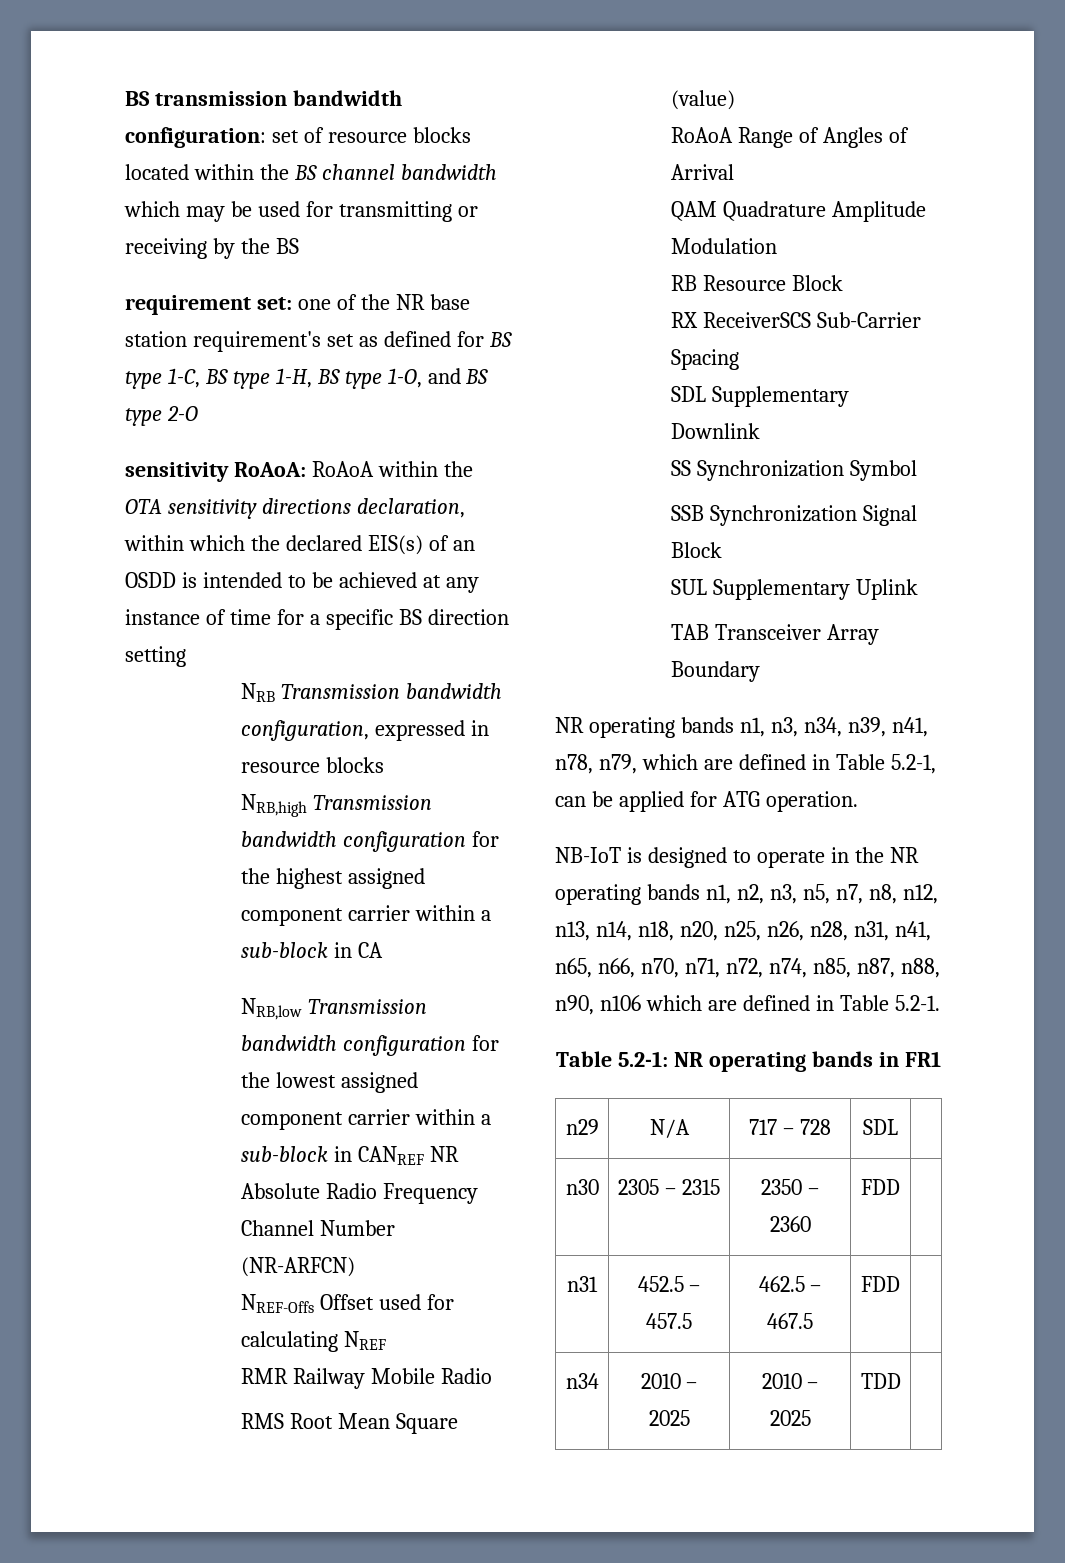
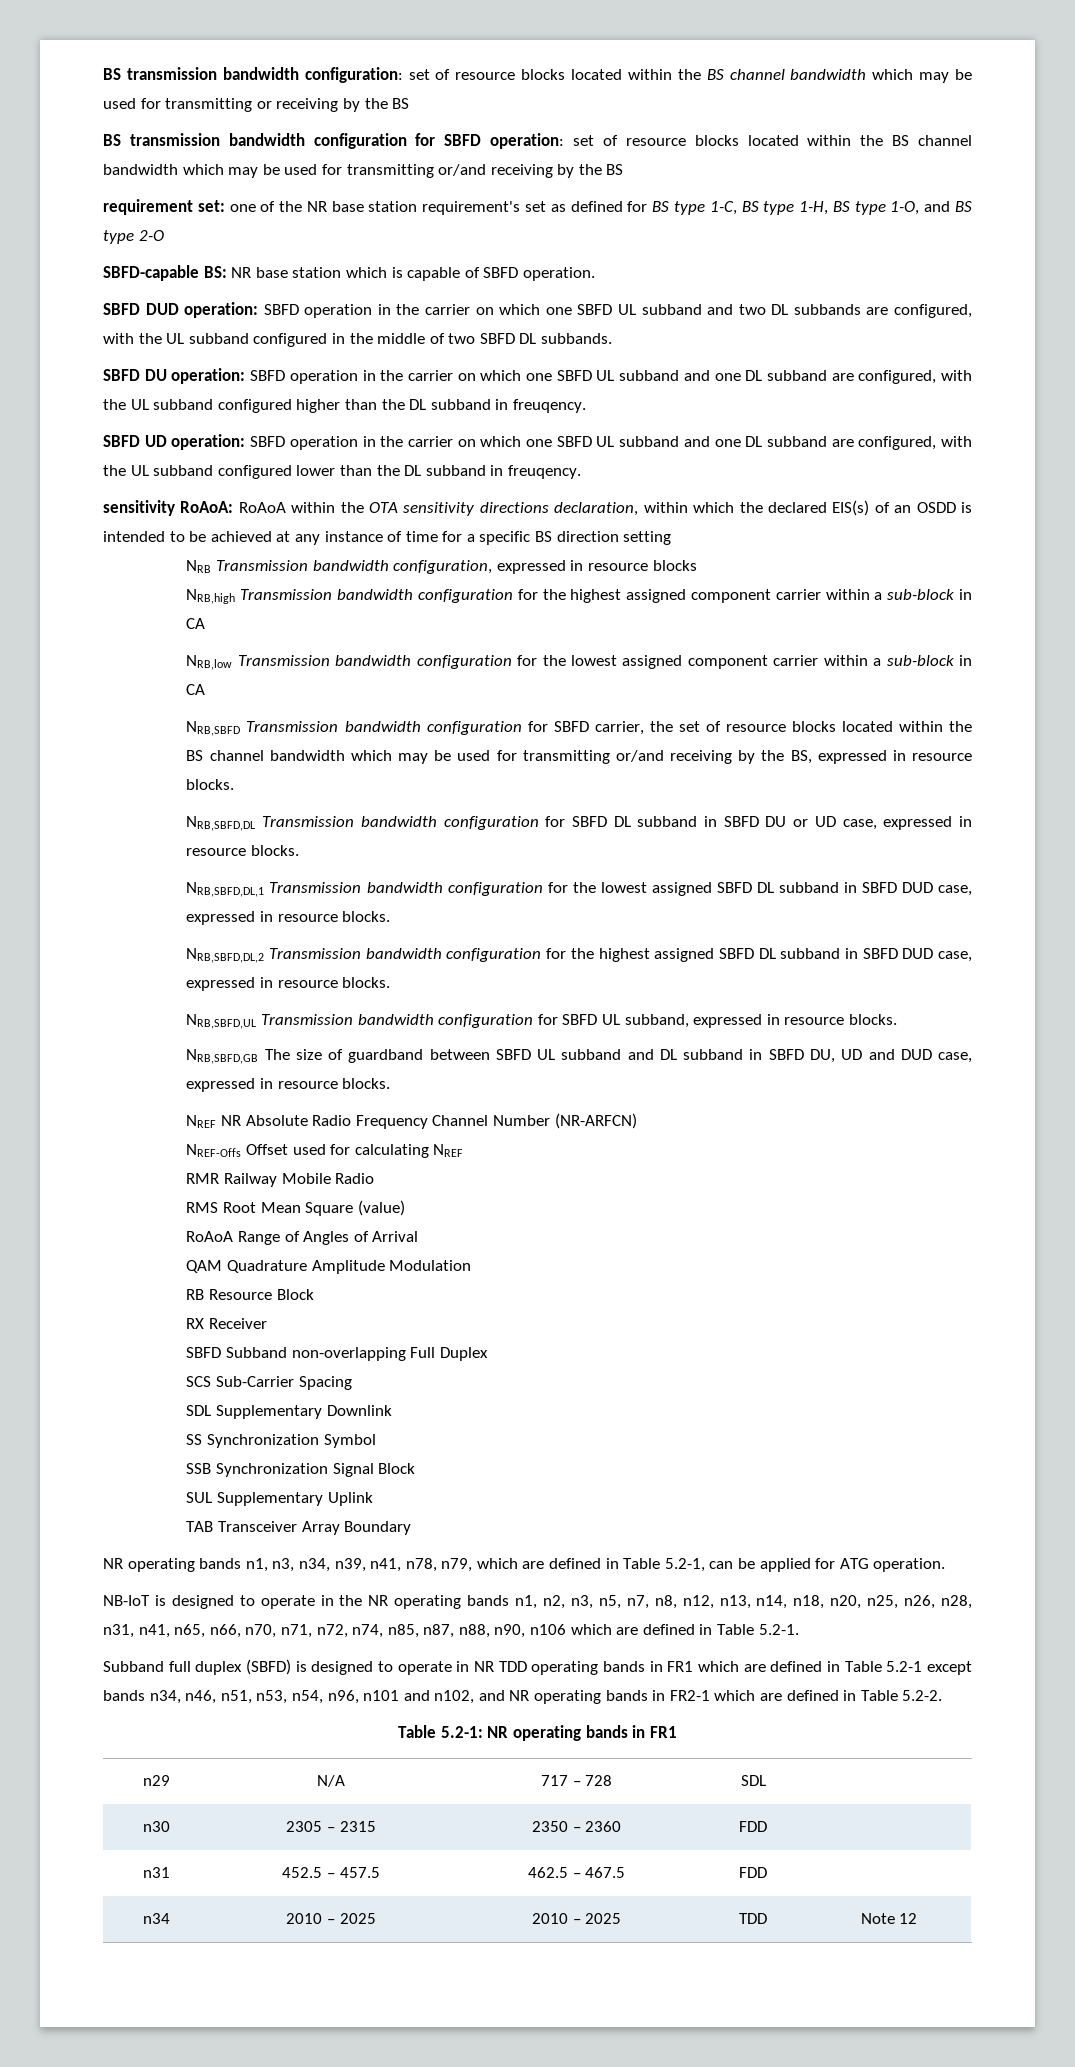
+ BS transmission bandwidth configuration for SBFD operation: set of resource blocks located within the BS channel bandwidth which may be used for transmitting or/and receiving by the BS
+ SBFD-capable BS: NR base station which is capable of SBFD operation.
+ SBFD DUD operation: SBFD operation in the carrier on which one SBFD UL subband and two DL subbands are configured, with the UL subband configured in the middle of two SBFD DL subbands.
+ SBFD DU operation: SBFD operation in the carrier on which one SBFD UL subband and one DL subband are configured, with the UL subband configured higher than the DL subband in freuqency.
+ SBFD UD operation: SBFD operation in the carrier on which one SBFD UL subband and one DL subband are configured, with the UL subband configured lower than the DL subband in freuqency.
- NRB,low Transmission bandwidth configuration for the lowest assigned component carrier within a sub-block in CANREF NR Absolute Radio Frequency Channel Number (NR-ARFCN)
+ NRB,low Transmission bandwidth configuration for the lowest assigned component carrier within a sub-block in CA
+ NRB,SBFD Transmission bandwidth configuration for SBFD carrier, the set of resource blocks located within the BS channel bandwidth which may be used for transmitting or/and receiving by the BS, expressed in resource blocks.
+ NRB,SBFD,DL Transmission bandwidth configuration for SBFD DL subband in SBFD DU or UD case, expressed in resource blocks.
+ NRB,SBFD,DL,1 Transmission bandwidth configuration for the lowest assigned SBFD DL subband in SBFD DUD case, expressed in resource blocks.
+ NRB,SBFD,DL,2 Transmission bandwidth configuration for the highest assigned SBFD DL subband in SBFD DUD case, expressed in resource blocks.
+ NRB,SBFD,UL Transmission bandwidth configuration for SBFD UL subband, expressed in resource blocks.
+ NRB,SBFD,GB The size of guardband between SBFD UL subband and DL subband in SBFD DU, UD and DUD case, expressed in resource blocks.
+ NREF NR Absolute Radio Frequency Channel Number (NR-ARFCN)
- RX ReceiverSCS Sub-Carrier Spacing
+ RX Receiver
+ SBFD Subband non-overlapping Full Duplex
+ SCS Sub-Carrier Spacing
+ Subband full duplex (SBFD) is designed to operate in NR TDD operating bands in FR1 which are defined in Table 5.2-1 except bands n34, n46, n51, n53, n54, n96, n101 and n102, and NR operating bands in FR2-1 which are defined in Table 5.2-2.
- n34 | 2010 – 2025 | 2010 – 2025 | TDD |
+ n34 | 2010 – 2025 | 2010 – 2025 | TDD | Note 12

